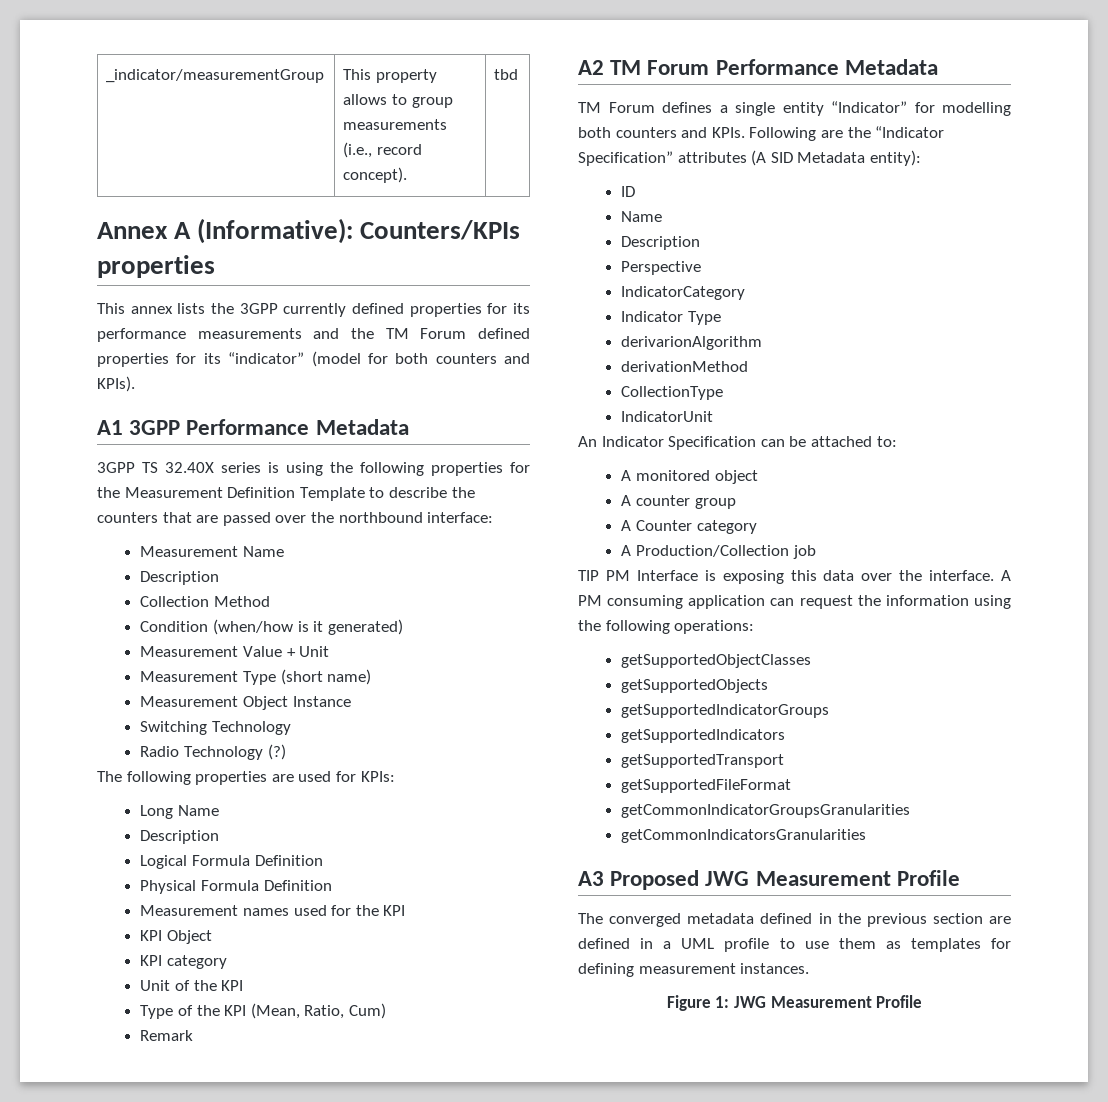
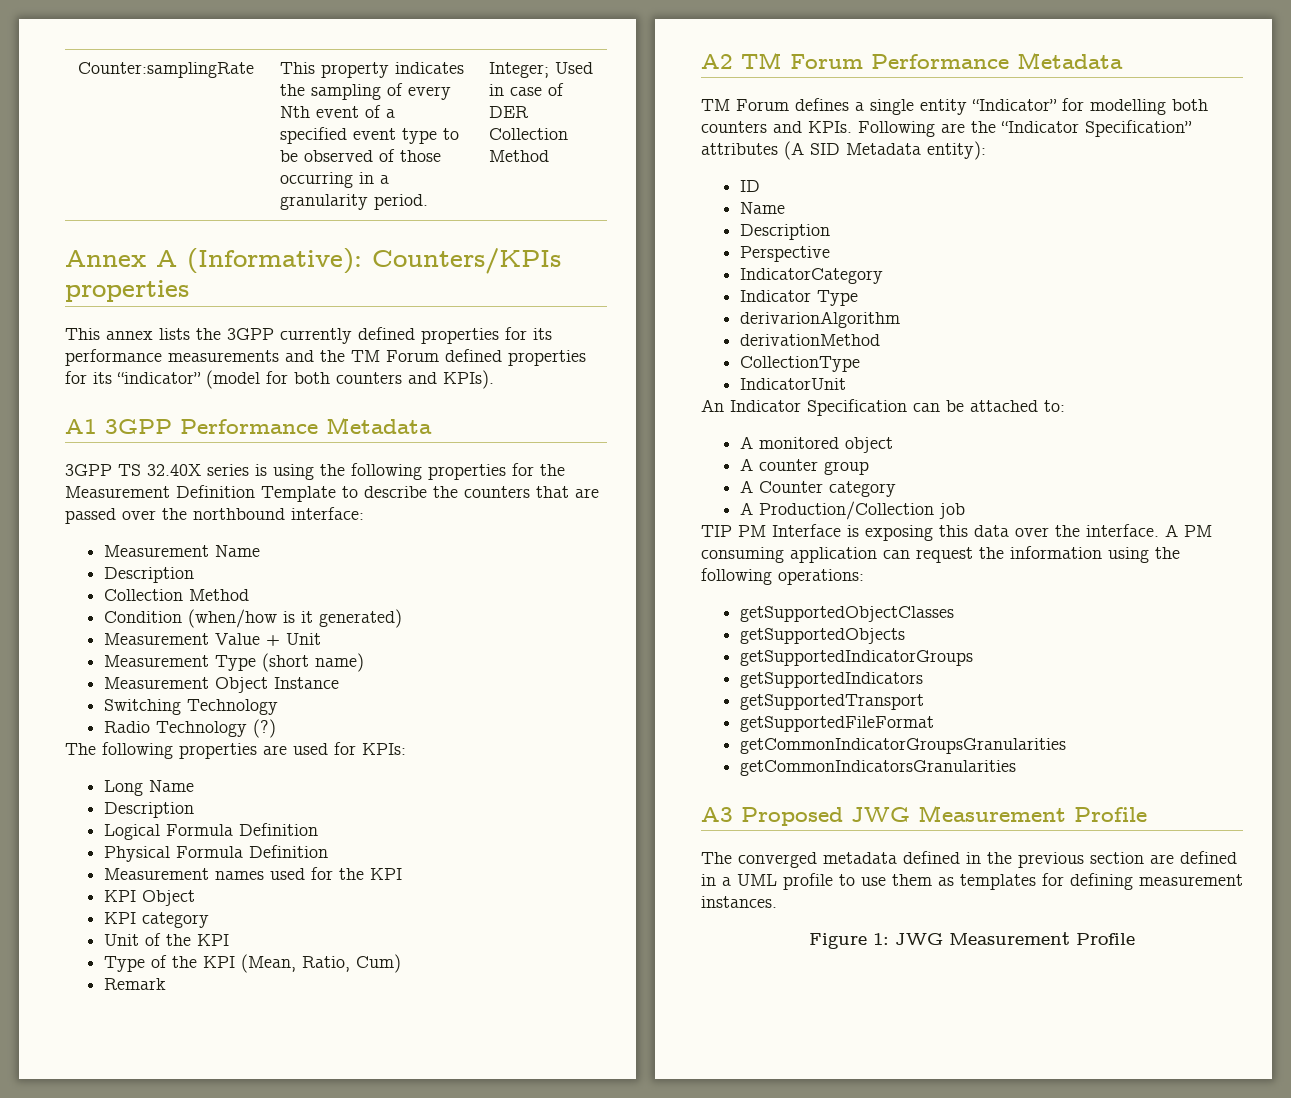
- _indicator/measurementGroup | This property allows to group measurements (i.e., record concept). | tbd
+ Counter:samplingRate | This property indicates the sampling of every Nth event of a specified event type to be observed of those occurring in a granularity period. | Integer; Used in case of DER Collection Method

